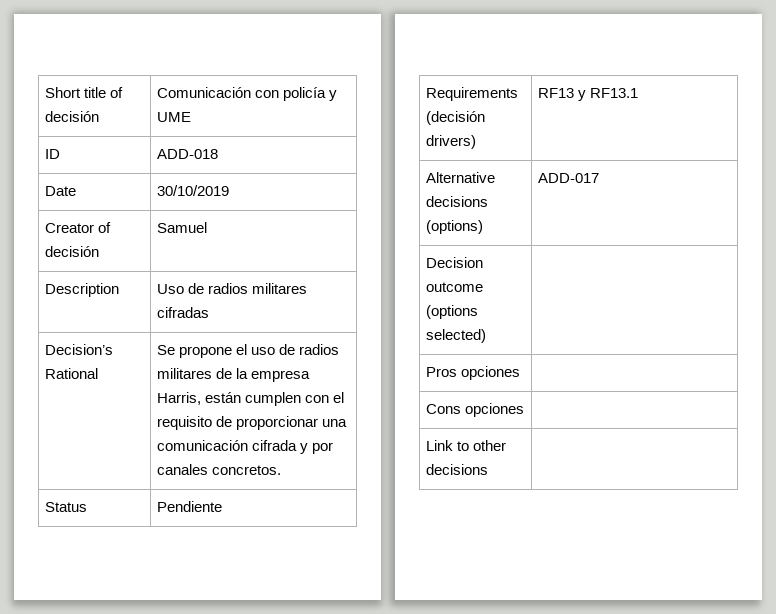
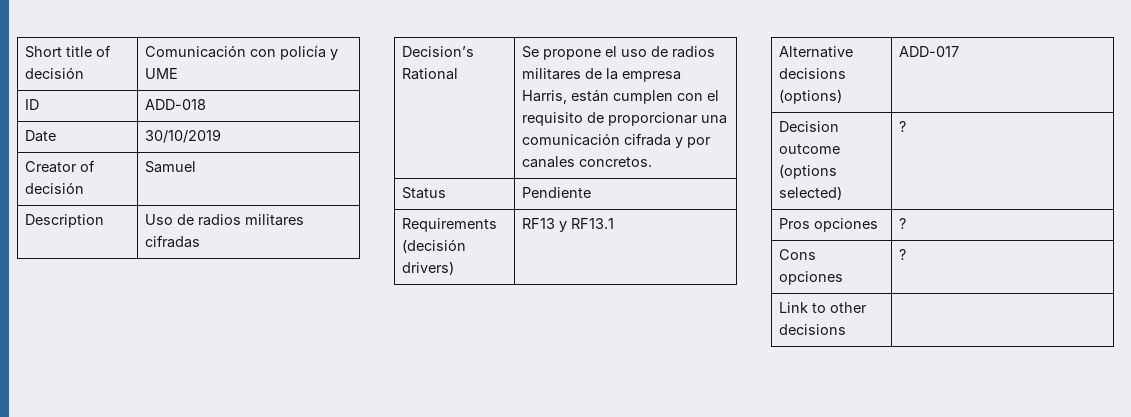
- Decision outcome (options selected) |
+ Decision outcome (options selected) | ?
- Pros opciones |
+ Pros opciones | ?
- Cons opciones |
+ Cons opciones | ?

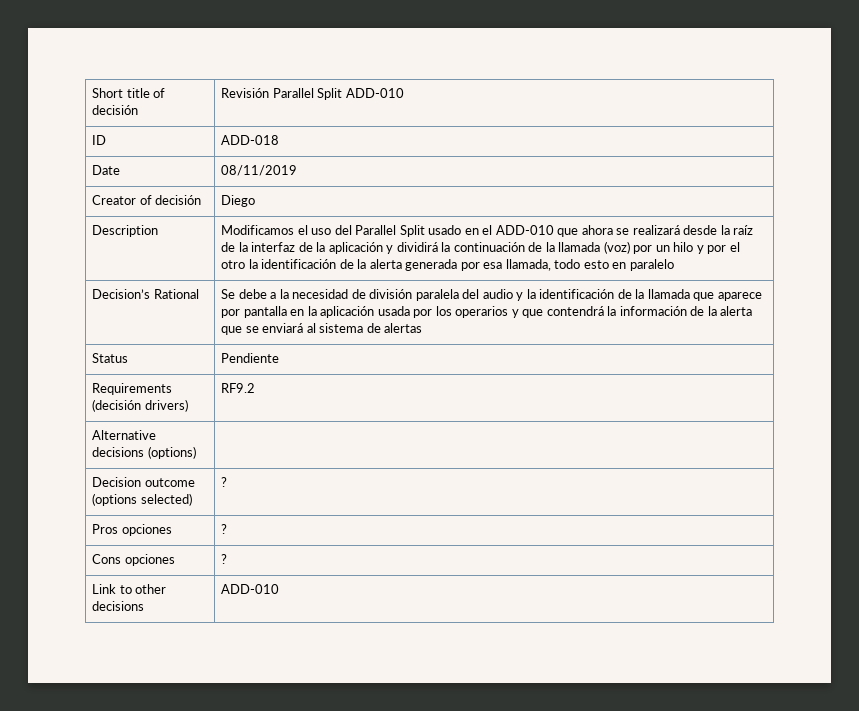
- Short title of decisión | Comunicación con policía y UME
+ Short title of decisión | Revisión Parallel Split ADD-010
- Date | 30/10/2019
+ Date | 08/11/2019
- Creator of decisión | Samuel
+ Creator of decisión | Diego
- Uso de radios militares cifradas
- Decision’s Rational | Se propone el uso de radios militares de la empresa Harris, están cumplen con el requisito de proporcionar una comunicación cifrada y por canales concretos.
+ Modificamos el uso del Parallel Split usado en el ADD-010 que ahora se realizará desde la raíz de la interfaz de la aplicación y dividirá la continuación de la llamada (voz) por un hilo y por el otro la identificación de la alerta generada por esa llamada, todo esto en paralelo
+ Decision’s Rational | Se debe a la necesidad de división paralela del audio y la identificación de la llamada que aparece por pantalla en la aplicación usada por los operarios y que contendrá la información de la alerta que se enviará al sistema de alertas
- Requirements (decisión drivers) | RF13 y RF13.1
+ Requirements (decisión drivers) | RF9.2
- Alternative decisions (options) | ADD-017
+ Alternative decisions (options) |
- Link to other decisions |
+ Link to other decisions | ADD-010

